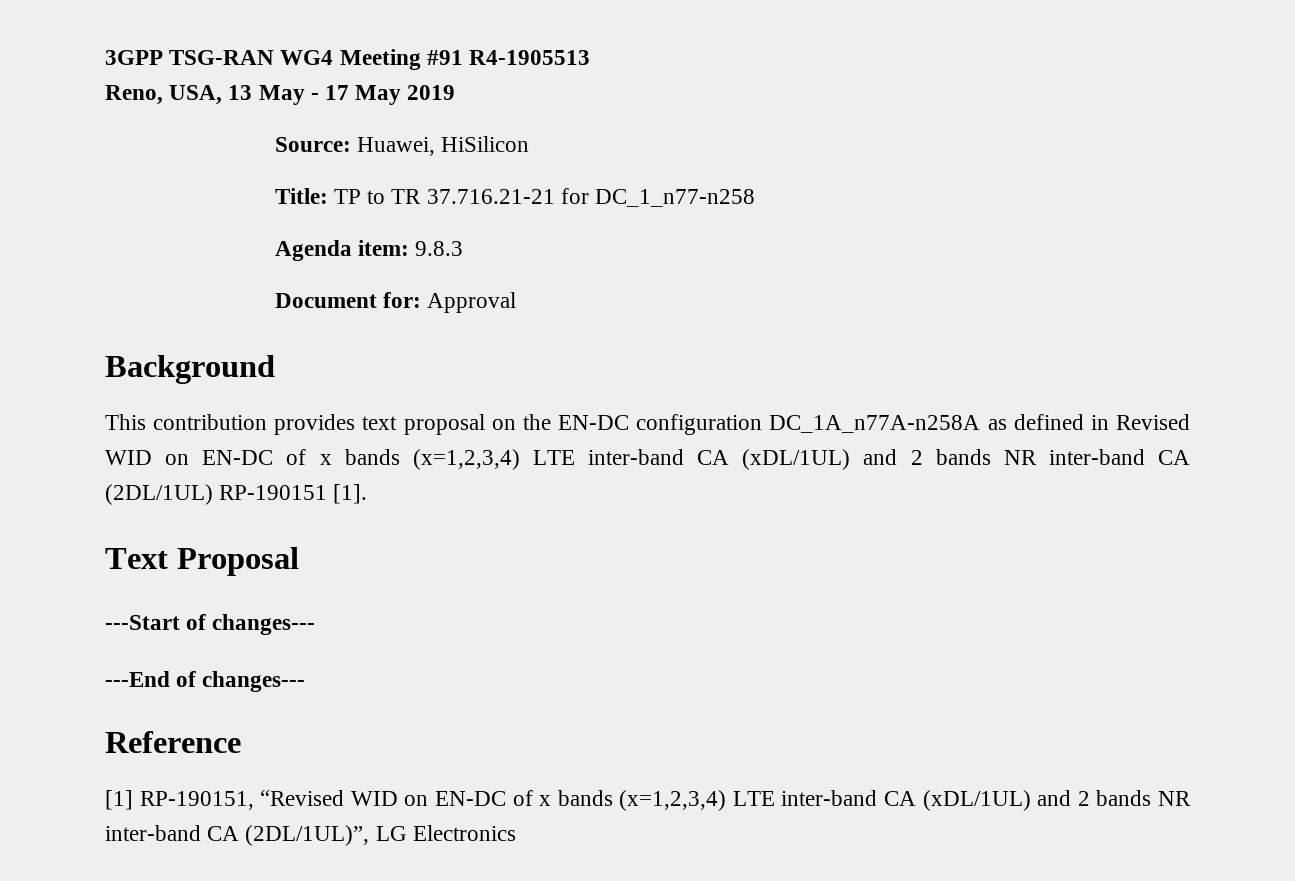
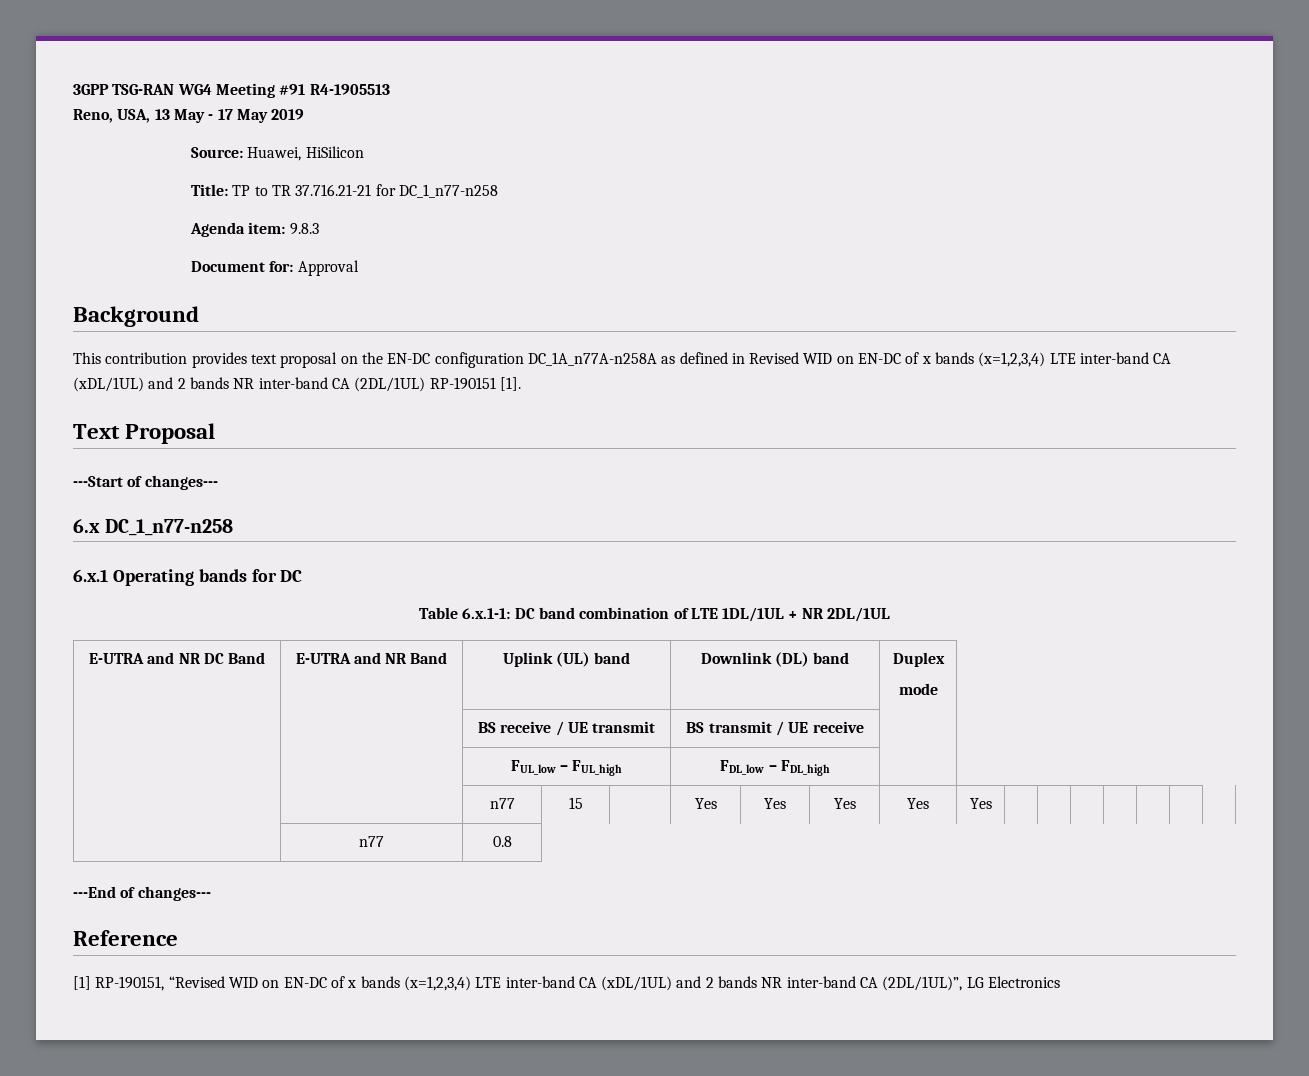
+ 6.x DC_1_n77-n258
+ 6.x.1 Operating bands for DC
+ Table 6.x.1-1: DC band combination of LTE 1DL/1UL + NR 2DL/1UL
+ E-UTRA and NR DC Band | E-UTRA and NR Band | Uplink (UL) band | Downlink (DL) band | Duplex
+ mode
+ | | BS receive / UE transmit | BS transmit / UE receive |
+ | | FUL_low – FUL_high | FDL_low – FDL_high |
+ | | n77 | 15 | | Yes | Yes | Yes | Yes | Yes | | | | | | |
+ | n77 | 0.8

